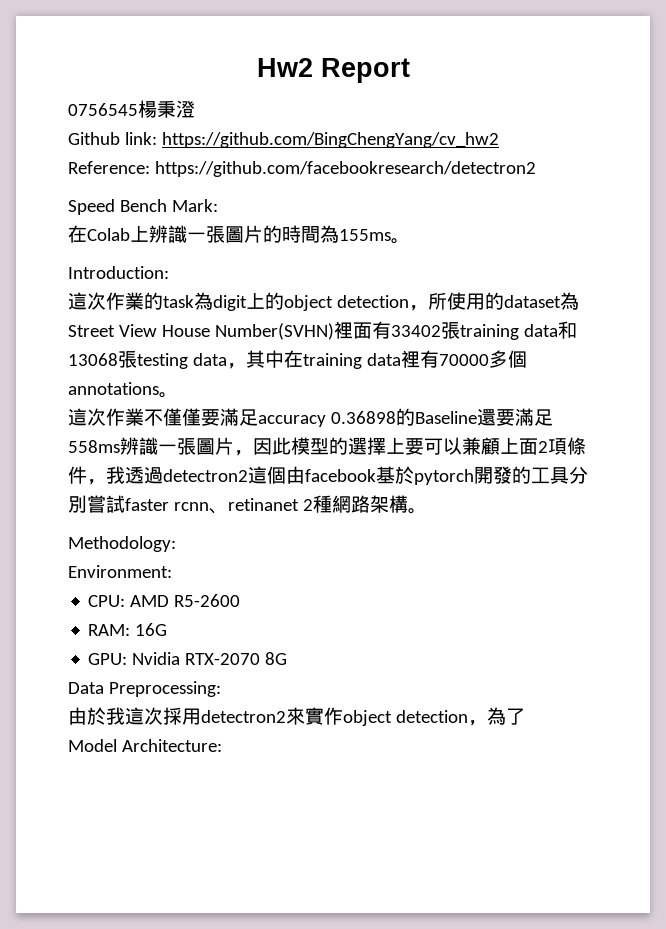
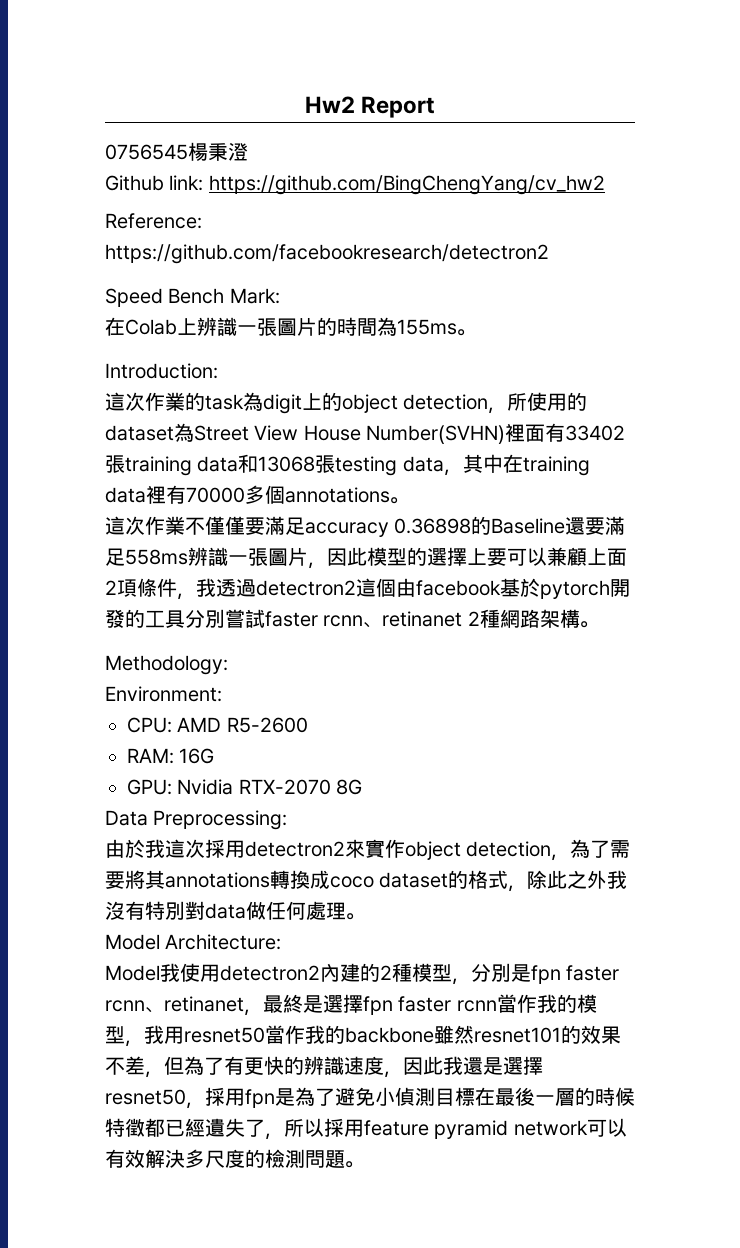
- 由於我這次採用detectron2來實作object detection，為了
+ 由於我這次採用detectron2來實作object detection，為了需要將其annotations轉換成coco dataset的格式，除此之外我沒有特別對data做任何處理。
  Model Architecture:
+ Model我使用detectron2內建的2種模型，分別是fpn faster rcnn、retinanet，最終是選擇fpn faster rcnn當作我的模型，我用resnet50當作我的backbone雖然resnet101的效果不差，但為了有更快的辨識速度，因此我還是選擇resnet50，採用fpn是為了避免小偵測目標在最後一層的時候特徵都已經遺失了，所以採用feature pyramid network可以有效解決多尺度的檢測問題。

